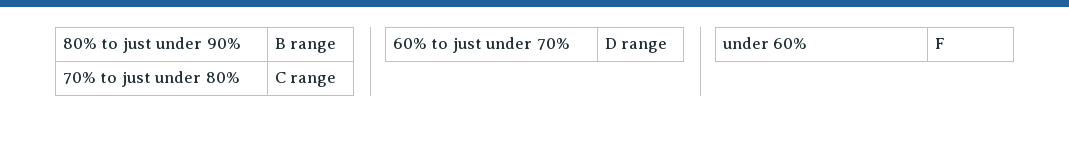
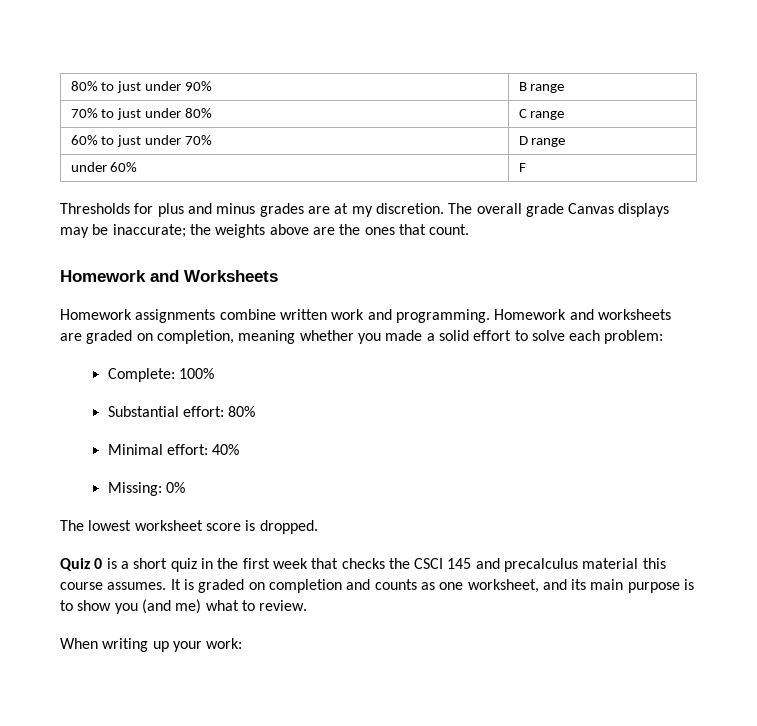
+ Thresholds for plus and minus grades are at my discretion. The overall grade Canvas displays may be inaccurate; the weights above are the ones that count.
+ Homework and Worksheets
+ Homework assignments combine written work and programming. Homework and worksheets are graded on completion, meaning whether you made a solid effort to solve each problem:
+ Complete: 100%
+ Substantial effort: 80%
+ Minimal effort: 40%
+ Missing: 0%
+ The lowest worksheet score is dropped.
+ Quiz 0 is a short quiz in the first week that checks the CSCI 145 and precalculus material this course assumes. It is graded on completion and counts as one worksheet, and its main purpose is to show you (and me) what to review.
+ When writing up your work:

